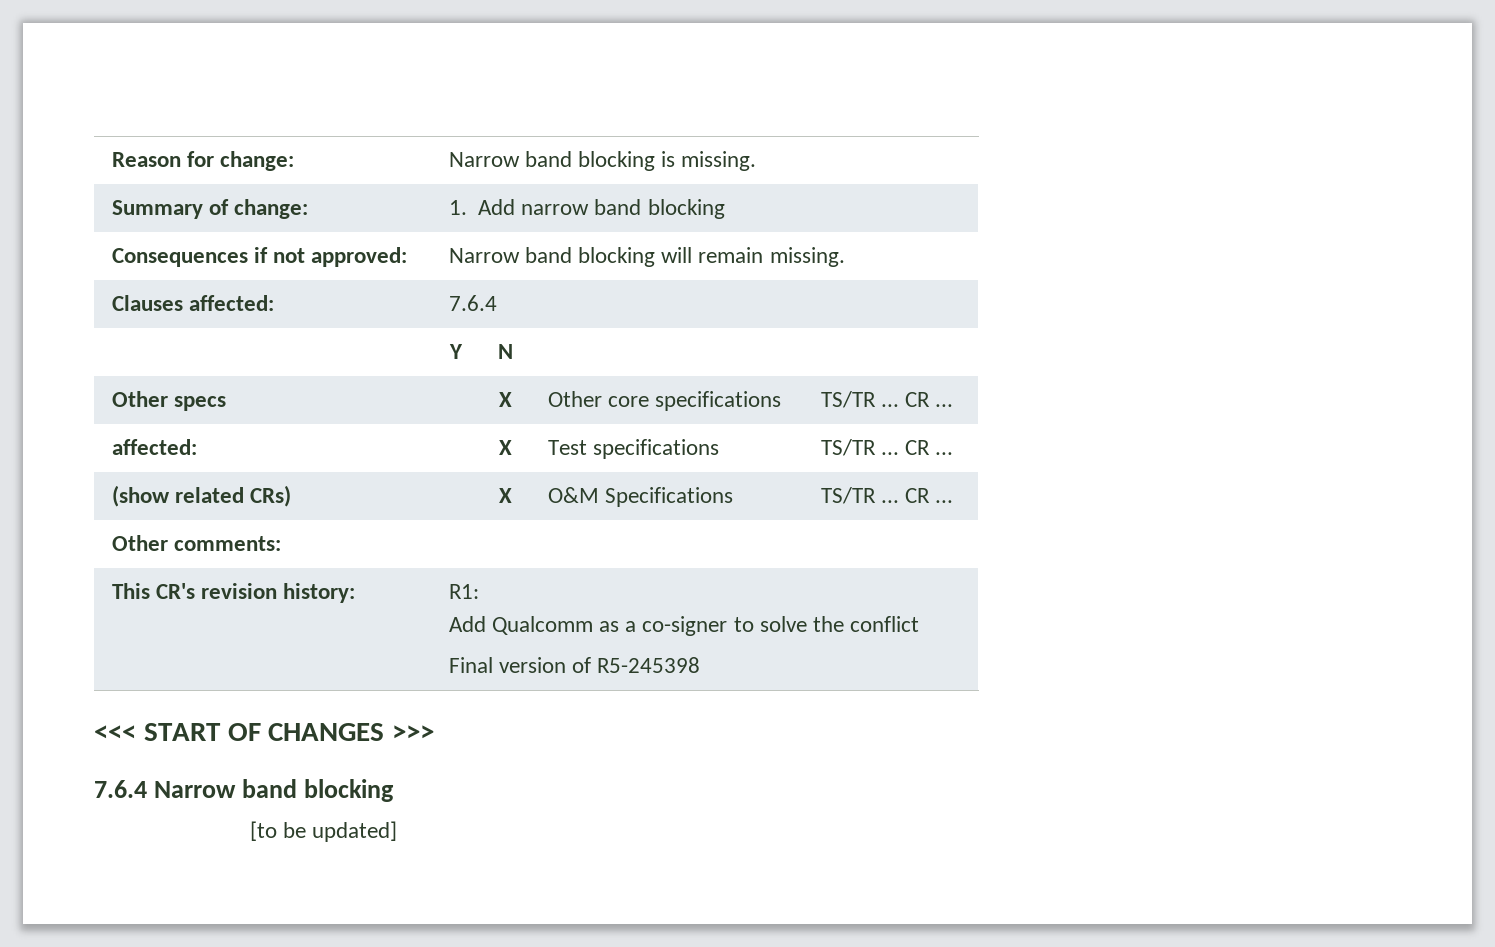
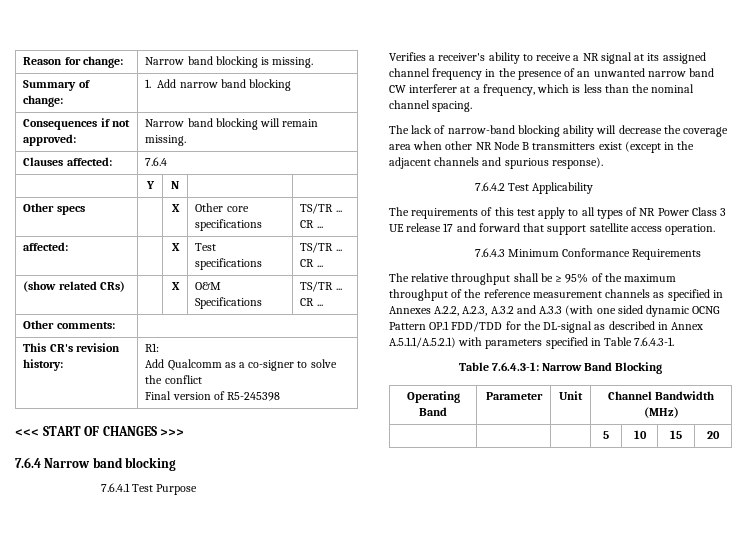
- [to be updated]
+ 7.6.4.1 Test Purpose
+ Verifies a receiver's ability to receive a NR signal at its assigned channel frequency in the presence of an unwanted narrow band CW interferer at a frequency, which is less than the nominal channel spacing.
+ The lack of narrow-band blocking ability will decrease the coverage area when other NR Node B transmitters exist (except in the adjacent channels and spurious response).
+ 7.6.4.2 Test Applicability
+ The requirements of this test apply to all types of NR Power Class 3 UE release 17 and forward that support satellite access operation.
+ 7.6.4.3 Minimum Conformance Requirements
+ The relative throughput shall be ≥ 95% of the maximum throughput of the reference measurement channels as specified in Annexes A.2.2, A.2.3, A.3.2 and A.3.3 (with one sided dynamic OCNG Pattern OP.1 FDD/TDD for the DL-signal as described in Annex A.5.1.1/A.5.2.1) with parameters specified in Table 7.6.4.3-1.
+ Table 7.6.4.3-1: Narrow Band Blocking
+ Operating Band | Parameter | Unit | Channel Bandwidth (MHz)
+ | | | 5 | 10 | 15 | 20

